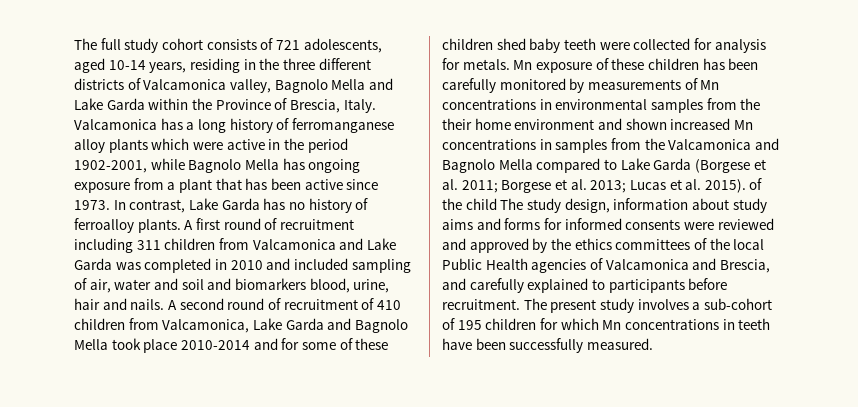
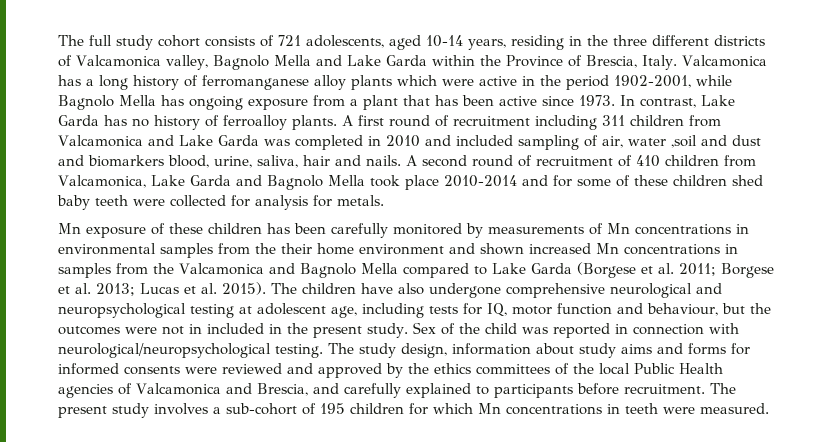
- A first round of recruitment including 311 children from Valcamonica and Lake Garda was completed in 2010 and included sampling of air, water and soil and biomarkers blood, urine, hair and nails.
+ A first round of recruitment including 311 children from Valcamonica and Lake Garda was completed in 2010 and included sampling of air, water ,soil and dust and biomarkers blood, urine, saliva, hair and nails.
- A second round of recruitment of 410 children from Valcamonica, Lake Garda and Bagnolo Mella took place 2010-2014 and for some of these children shed baby teeth were collected for analysis for metals. Mn exposure of these children has been carefully monitored by measurements of Mn concentrations in environmental samples from the their home environment and shown increased Mn concentrations in samples from the Valcamonica and Bagnolo Mella compared to Lake Garda (Borgese et al. 2011;
+ A second round of recruitment of 410 children from Valcamonica, Lake Garda and Bagnolo Mella took place 2010-2014 and for some of these children shed baby teeth were collected for analysis for metals.
+ Mn exposure of these children has been carefully monitored by measurements of Mn concentrations in environmental samples from the their home environment and shown increased Mn concentrations in samples from the Valcamonica and Bagnolo Mella compared to Lake Garda (Borgese et al. 2011;
- Lucas et al. 2015). of the child The study design, information about study aims and forms for informed consents were reviewed and approved by the ethics committees of the local Public Health agencies of Valcamonica and Brescia, and carefully explained to participants before recruitment.
+ Lucas et al. 2015). The children have also undergone comprehensive neurological and neuropsychological testing at adolescent age, including tests for IQ, motor function and behaviour, but the outcomes were not in included in the present study. Sex of the child was reported in connection with neurological/neuropsychological testing. The study design, information about study aims and forms for informed consents were reviewed and approved by the ethics committees of the local Public Health agencies of Valcamonica and Brescia, and carefully explained to participants before recruitment.
- The present study involves a sub-cohort of 195 children for which Mn concentrations in teeth have been successfully measured.
+ The present study involves a sub-cohort of 195 children for which Mn concentrations in teeth were measured.

